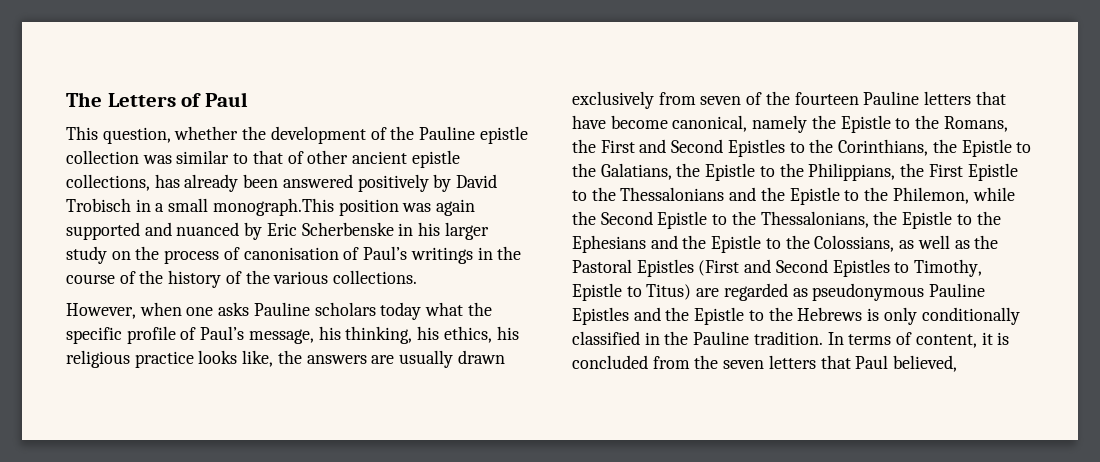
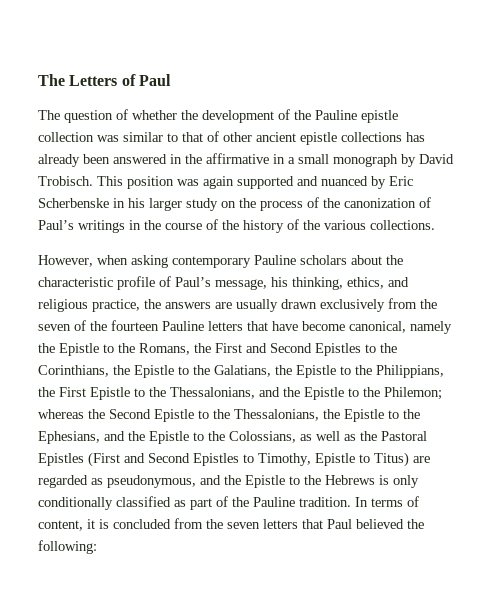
- This question, whether the development of the Pauline epistle collection was similar to that of other ancient epistle collections, has already been answered positively by David Trobisch in a small monograph.This position was again supported and nuanced by Eric Scherbenske in his larger study on the process of canonisation of Paul’s writings in the course of the history of the various collections.
+ The question of whether the development of the Pauline epistle collection was similar to that of other ancient epistle collections has already been answered in the affirmative in a small monograph by David Trobisch. This position was again supported and nuanced by Eric Scherbenske in his larger study on the process of the canonization of Paul’s writings in the course of the history of the various collections.
- However, when one asks Pauline scholars today what the specific profile of Paul’s message, his thinking, his ethics, his religious practice looks like, the answers are usually drawn exclusively from seven of the fourteen Pauline letters that have become canonical, namely the Epistle to the Romans, the First and Second Epistles to the Corinthians, the Epistle to the Galatians, the Epistle to the Philippians, the First Epistle to the Thessalonians and the Epistle to the Philemon, while the Second Epistle to the Thessalonians, the Epistle to the Ephesians and the Epistle to the Colossians, as well as the Pastoral Epistles (First and Second Epistles to Timothy, Epistle to Titus) are regarded as pseudonymous Pauline Epistles and the Epistle to the Hebrews is only conditionally classified in the Pauline tradition.
+ However, when asking contemporary Pauline scholars about the characteristic profile of Paul’s message, his thinking, ethics, and religious practice, the answers are usually drawn exclusively from the seven of the fourteen Pauline letters that have become canonical, namely the Epistle to the Romans, the First and Second Epistles to the Corinthians, the Epistle to the Galatians, the Epistle to the Philippians, the First Epistle to the Thessalonians, and the Epistle to the Philemon; whereas the Second Epistle to the Thessalonians, the Epistle to the Ephesians, and the Epistle to the Colossians, as well as the Pastoral Epistles (First and Second Epistles to Timothy, Epistle to Titus) are regarded as pseudonymous, and the Epistle to the Hebrews is only conditionally classified as part of the Pauline tradition.
- In terms of content, it is concluded from the seven letters that Paul believed,
+ In terms of content, it is concluded from the seven letters that Paul believed the following:

